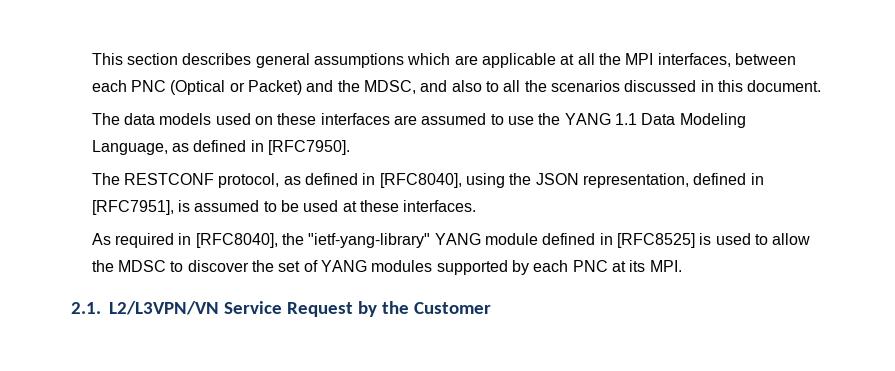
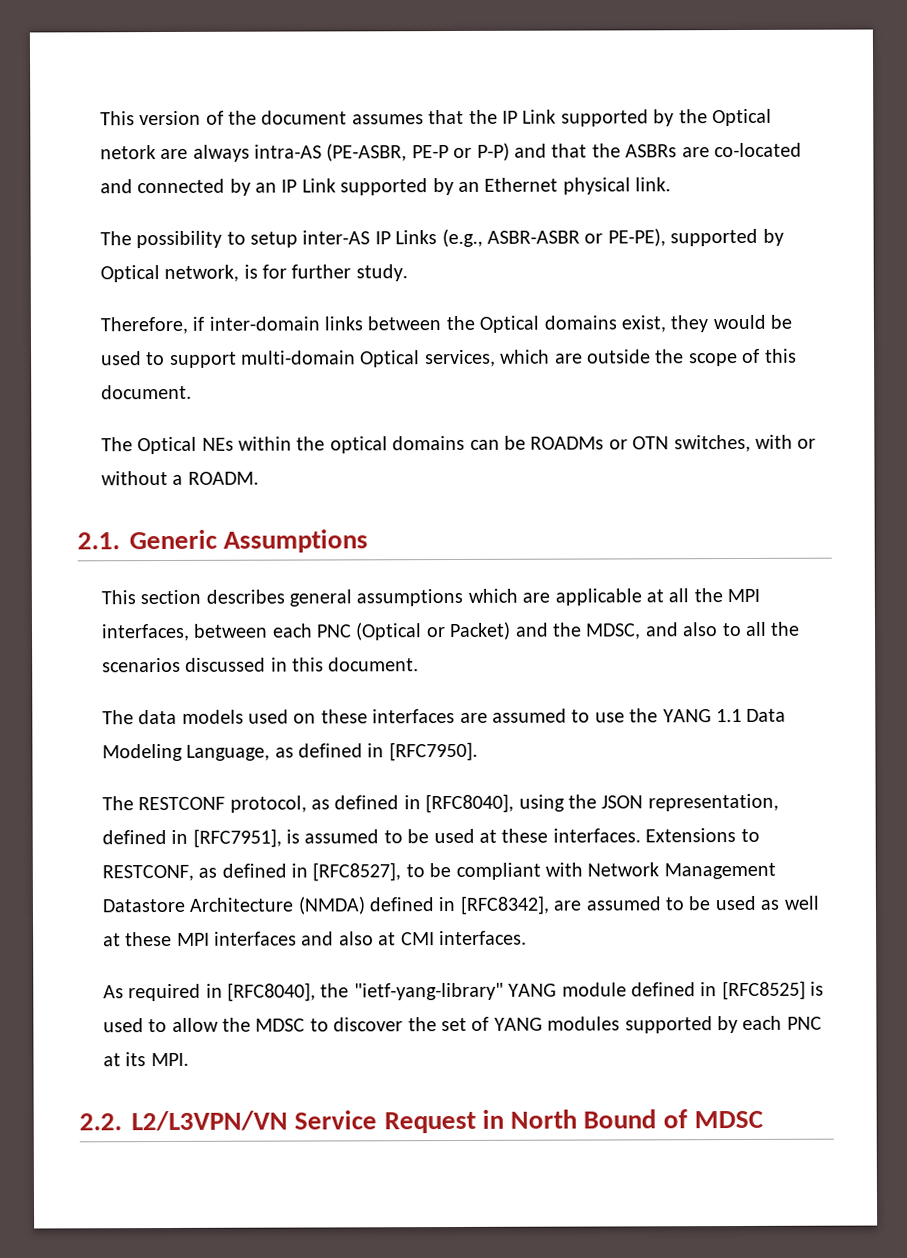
+ This version of the document assumes that the IP Link supported by the Optical netork are always intra-AS (PE-ASBR, PE-P or P-P) and that the ASBRs are co-located and connected by an IP Link supported by an Ethernet physical link.
+ The possibility to setup inter-AS IP Links (e.g., ASBR-ASBR or PE-PE), supported by Optical network, is for further study.
+ Therefore, if inter-domain links between the Optical domains exist, they would be used to support multi-domain Optical services, which are outside the scope of this document.
+ The Optical NEs within the optical domains can be ROADMs or OTN switches, with or without a ROADM.
+ 2.1. Generic Assumptions
+ Extensions to RESTCONF, as defined in [RFC8527], to be compliant with Network Management Datastore Architecture (NMDA) defined in [RFC8342], are assumed to be used as well at these MPI interfaces and also at CMI interfaces.
- 2.1. L2/L3VPN/VN Service Request by the Customer
+ 2.2. L2/L3VPN/VN Service Request in North Bound of MDSC

